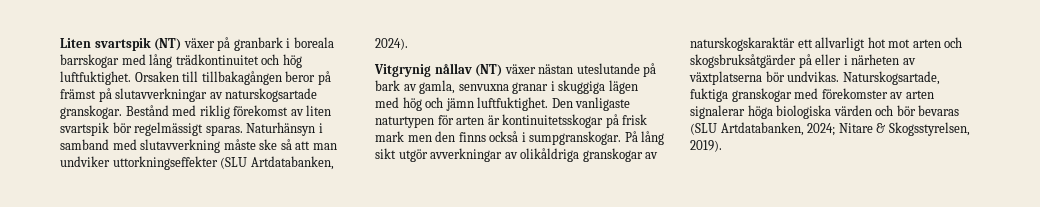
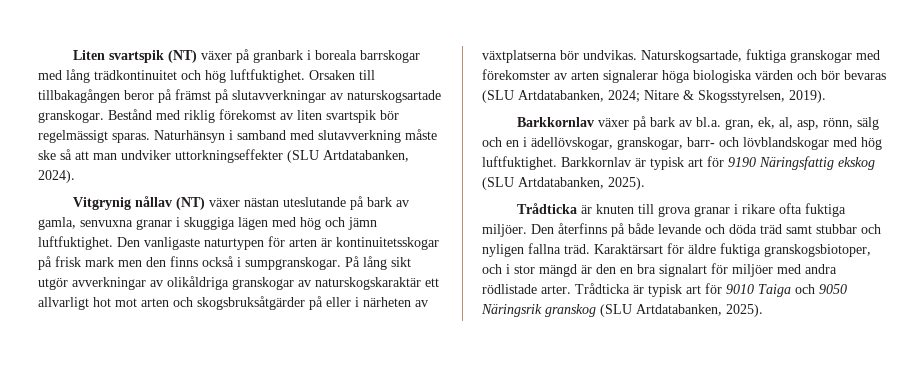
+ Barkkornlav växer på bark av bl.a. gran, ek, al, asp, rönn, sälg och en i ädellövskogar, granskogar, barr- och lövblandskogar med hög luftfuktighet. Barkkornlav är typisk art för 9190 Näringsfattig ekskog (SLU Artdatabanken, 2025).
+ Trådticka är knuten till grova granar i rikare ofta fuktiga miljöer. Den återfinns på både levande och döda träd samt stubbar och nyligen fallna träd. Karaktärsart för äldre fuktiga granskogsbiotoper, och i stor mängd är den en bra signalart för miljöer med andra rödlistade arter. Trådticka är typisk art för 9010 Taiga och 9050 Näringsrik granskog (SLU Artdatabanken, 2025).

